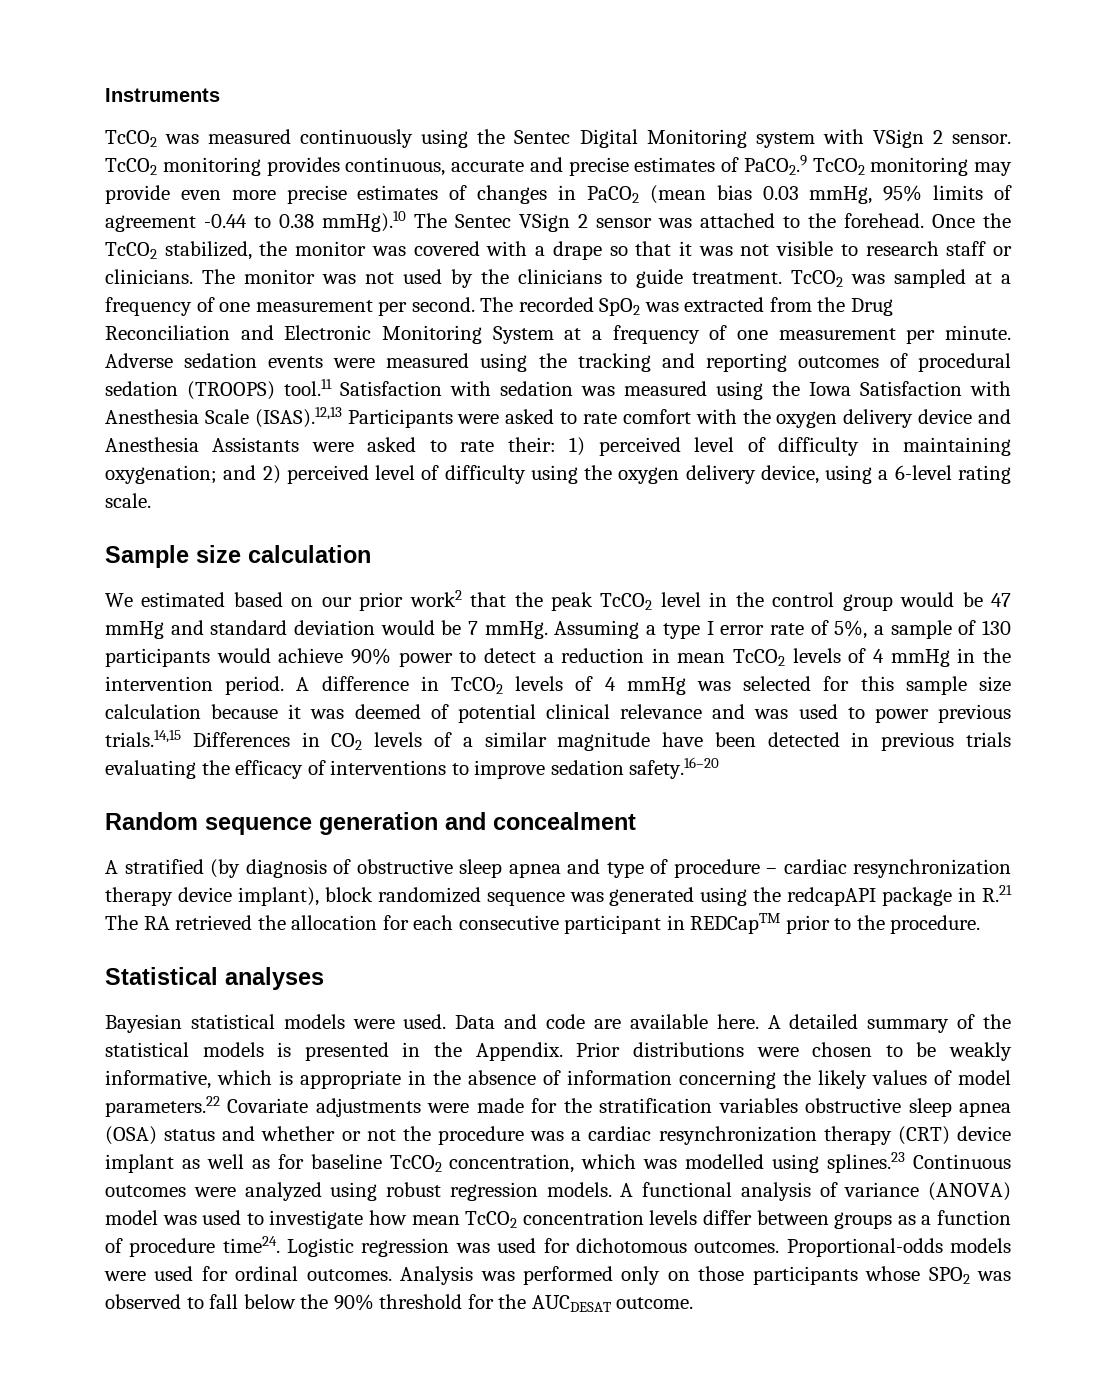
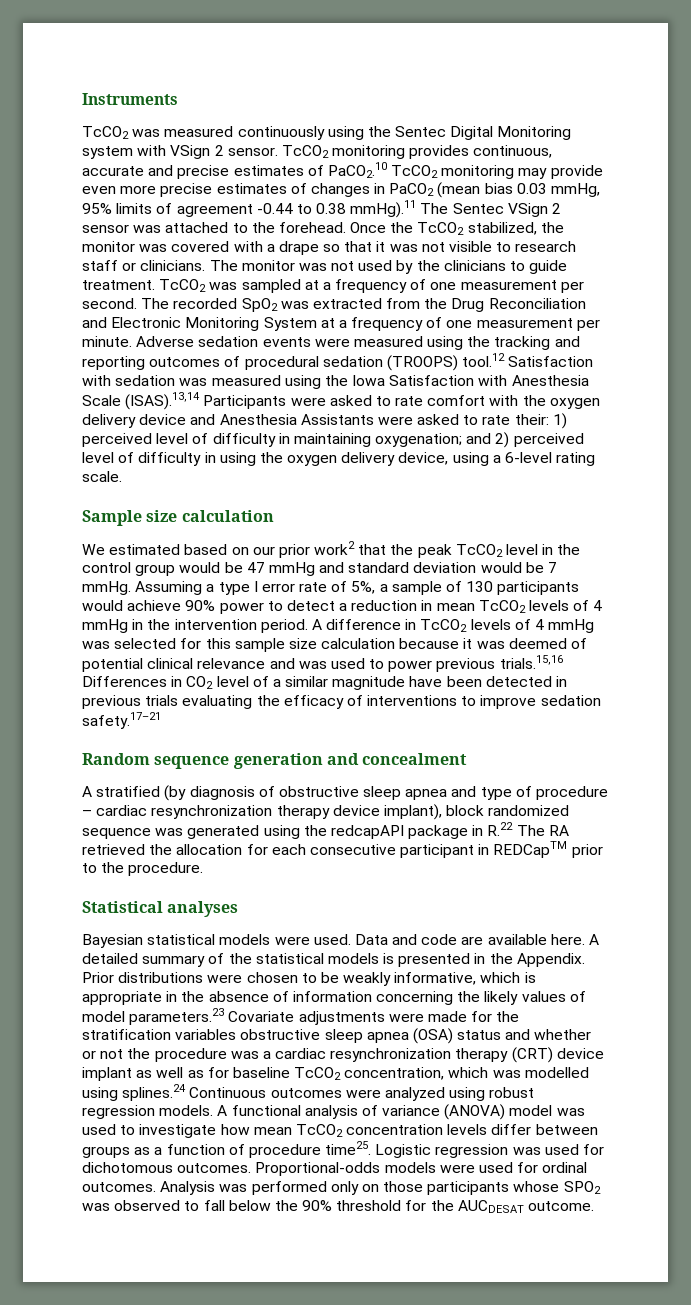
- TcCO2 monitoring provides continuous, accurate and precise estimates of PaCO2.9 TcCO2 monitoring may provide even more precise estimates of changes in PaCO2 (mean bias 0.03 mmHg, 95% limits of agreement -0.44 to 0.38 mmHg).10 The Sentec VSign 2 sensor was attached to the forehead.
+ TcCO2 monitoring provides continuous, accurate and precise estimates of PaCO2.10 TcCO2 monitoring may provide even more precise estimates of changes in PaCO2 (mean bias 0.03 mmHg, 95% limits of agreement -0.44 to 0.38 mmHg).11 The Sentec VSign 2 sensor was attached to the forehead.
- Adverse sedation events were measured using the tracking and reporting outcomes of procedural sedation (TROOPS) tool.11 Satisfaction with sedation was measured using the Iowa Satisfaction with Anesthesia Scale (ISAS).12,13 Participants were asked to rate comfort with the oxygen delivery device and Anesthesia Assistants were asked to rate their:
+ Adverse sedation events were measured using the tracking and reporting outcomes of procedural sedation (TROOPS) tool.12 Satisfaction with sedation was measured using the Iowa Satisfaction with Anesthesia Scale (ISAS).13,14 Participants were asked to rate comfort with the oxygen delivery device and Anesthesia Assistants were asked to rate their:
- and 2) perceived level of difficulty using the oxygen delivery device, using a 6-level rating scale.
+ and 2) perceived level of difficulty in using the oxygen delivery device, using a 6-level rating scale.
- A difference in TcCO2 levels of 4 mmHg was selected for this sample size calculation because it was deemed of potential clinical relevance and was used to power previous trials.14,15 Differences in CO2 levels of a similar magnitude have been detected in previous trials evaluating the efficacy of interventions to improve sedation safety.16–20
+ A difference in TcCO2 levels of 4 mmHg was selected for this sample size calculation because it was deemed of potential clinical relevance and was used to power previous trials.15,16 Differences in CO2 level of a similar magnitude have been detected in previous trials evaluating the efficacy of interventions to improve sedation safety.17–21
- A stratified (by diagnosis of obstructive sleep apnea and type of procedure – cardiac resynchronization therapy device implant), block randomized sequence was generated using the redcapAPI package in R.21 The RA retrieved the allocation for each consecutive participant in REDCapTM prior to the procedure.
+ A stratified (by diagnosis of obstructive sleep apnea and type of procedure – cardiac resynchronization therapy device implant), block randomized sequence was generated using the redcapAPI package in R.22 The RA retrieved the allocation for each consecutive participant in REDCapTM prior to the procedure.
- Prior distributions were chosen to be weakly informative, which is appropriate in the absence of information concerning the likely values of model parameters.22 Covariate adjustments were made for the stratification variables obstructive sleep apnea (OSA) status and whether or not the procedure was a cardiac resynchronization therapy (CRT) device implant as well as for baseline TcCO2 concentration, which was modelled using splines.23 Continuous outcomes were analyzed using robust regression models.
+ Prior distributions were chosen to be weakly informative, which is appropriate in the absence of information concerning the likely values of model parameters.23 Covariate adjustments were made for the stratification variables obstructive sleep apnea (OSA) status and whether or not the procedure was a cardiac resynchronization therapy (CRT) device implant as well as for baseline TcCO2 concentration, which was modelled using splines.24 Continuous outcomes were analyzed using robust regression models.
- A functional analysis of variance (ANOVA) model was used to investigate how mean TcCO2 concentration levels differ between groups as a function of procedure time24.
+ A functional analysis of variance (ANOVA) model was used to investigate how mean TcCO2 concentration levels differ between groups as a function of procedure time25.

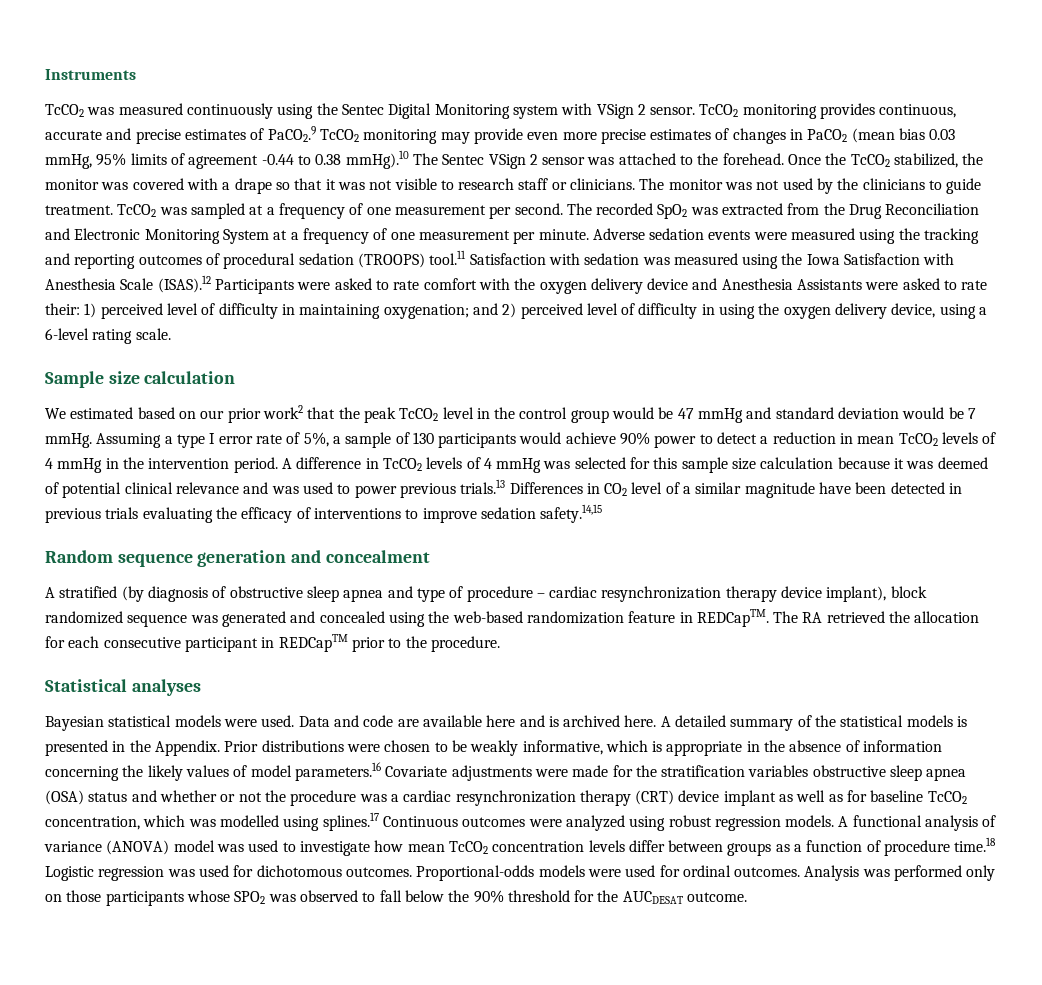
- TcCO2 monitoring provides continuous, accurate and precise estimates of PaCO2.10 TcCO2 monitoring may provide even more precise estimates of changes in PaCO2 (mean bias 0.03 mmHg, 95% limits of agreement -0.44 to 0.38 mmHg).11 The Sentec VSign 2 sensor was attached to the forehead.
+ TcCO2 monitoring provides continuous, accurate and precise estimates of PaCO2.9 TcCO2 monitoring may provide even more precise estimates of changes in PaCO2 (mean bias 0.03 mmHg, 95% limits of agreement -0.44 to 0.38 mmHg).10 The Sentec VSign 2 sensor was attached to the forehead.
- Adverse sedation events were measured using the tracking and reporting outcomes of procedural sedation (TROOPS) tool.12 Satisfaction with sedation was measured using the Iowa Satisfaction with Anesthesia Scale (ISAS).13,14 Participants were asked to rate comfort with the oxygen delivery device and Anesthesia Assistants were asked to rate their:
+ Adverse sedation events were measured using the tracking and reporting outcomes of procedural sedation (TROOPS) tool.11 Satisfaction with sedation was measured using the Iowa Satisfaction with Anesthesia Scale (ISAS).12 Participants were asked to rate comfort with the oxygen delivery device and Anesthesia Assistants were asked to rate their:
- A difference in TcCO2 levels of 4 mmHg was selected for this sample size calculation because it was deemed of potential clinical relevance and was used to power previous trials.15,16 Differences in CO2 level of a similar magnitude have been detected in previous trials evaluating the efficacy of interventions to improve sedation safety.17–21
+ A difference in TcCO2 levels of 4 mmHg was selected for this sample size calculation because it was deemed of potential clinical relevance and was used to power previous trials.13 Differences in CO2 level of a similar magnitude have been detected in previous trials evaluating the efficacy of interventions to improve sedation safety.14,15
- A stratified (by diagnosis of obstructive sleep apnea and type of procedure – cardiac resynchronization therapy device implant), block randomized sequence was generated using the redcapAPI package in R.22 The RA retrieved the allocation for each consecutive participant in REDCapTM prior to the procedure.
+ A stratified (by diagnosis of obstructive sleep apnea and type of procedure – cardiac resynchronization therapy device implant), block randomized sequence was generated and concealed using the web-based randomization feature in REDCapTM. The RA retrieved the allocation for each consecutive participant in REDCapTM prior to the procedure.
- Data and code are available here.
+ Data and code are available here and is archived here.
- Prior distributions were chosen to be weakly informative, which is appropriate in the absence of information concerning the likely values of model parameters.23 Covariate adjustments were made for the stratification variables obstructive sleep apnea (OSA) status and whether or not the procedure was a cardiac resynchronization therapy (CRT) device implant as well as for baseline TcCO2 concentration, which was modelled using splines.24 Continuous outcomes were analyzed using robust regression models.
+ Prior distributions were chosen to be weakly informative, which is appropriate in the absence of information concerning the likely values of model parameters.16 Covariate adjustments were made for the stratification variables obstructive sleep apnea (OSA) status and whether or not the procedure was a cardiac resynchronization therapy (CRT) device implant as well as for baseline TcCO2 concentration, which was modelled using splines.17 Continuous outcomes were analyzed using robust regression models.
- A functional analysis of variance (ANOVA) model was used to investigate how mean TcCO2 concentration levels differ between groups as a function of procedure time25. Logistic regression was used for dichotomous outcomes.
+ A functional analysis of variance (ANOVA) model was used to investigate how mean TcCO2 concentration levels differ between groups as a function of procedure time.18 Logistic regression was used for dichotomous outcomes.

